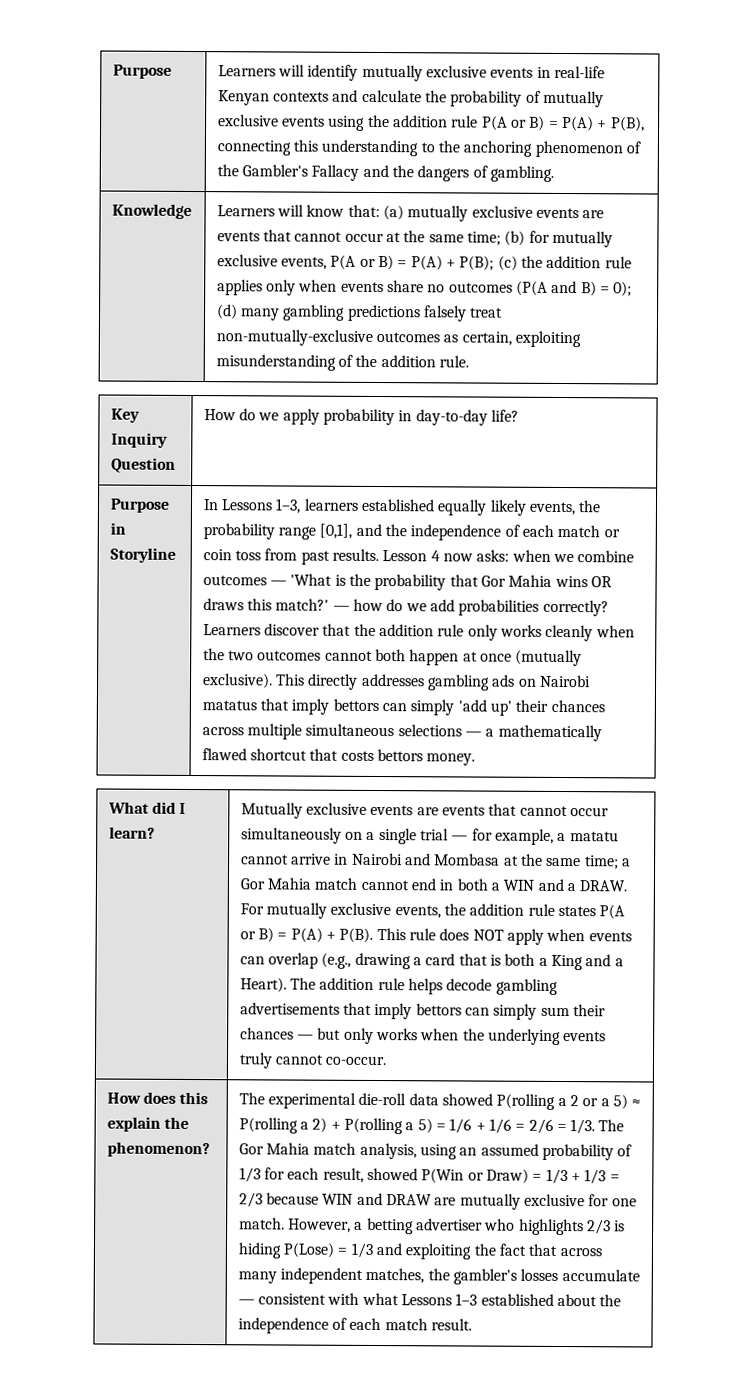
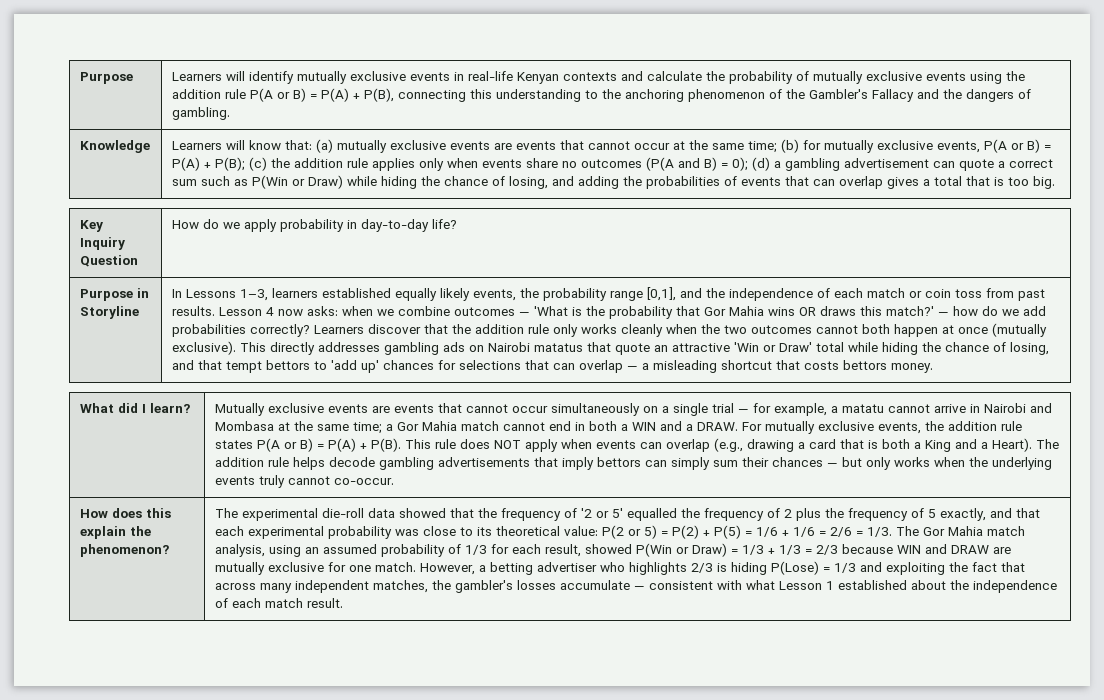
- Learners will know that: (a) mutually exclusive events are events that cannot occur at the same time; (b) for mutually exclusive events, P(A or B) = P(A) + P(B); (c) the addition rule applies only when events share no outcomes (P(A and B) = 0); (d) many gambling predictions falsely treat non-mutually-exclusive outcomes as certain, exploiting misunderstanding of the addition rule.
+ Learners will know that: (a) mutually exclusive events are events that cannot occur at the same time; (b) for mutually exclusive events, P(A or B) = P(A) + P(B); (c) the addition rule applies only when events share no outcomes (P(A and B) = 0); (d) a gambling advertisement can quote a correct sum such as P(Win or Draw) while hiding the chance of losing, and adding the probabilities of events that can overlap gives a total that is too big.
- This directly addresses gambling ads on Nairobi matatus that imply bettors can simply 'add up' their chances across multiple simultaneous selections — a mathematically flawed shortcut that costs bettors money.
+ This directly addresses gambling ads on Nairobi matatus that quote an attractive 'Win or Draw' total while hiding the chance of losing, and that tempt bettors to 'add up' chances for selections that can overlap — a misleading shortcut that costs bettors money.
- The experimental die-roll data showed P(rolling a 2 or a 5) ≈ P(rolling a 2) + P(rolling a 5) = 1/6 + 1/6 = 2/6 = 1/3.
+ The experimental die-roll data showed that the frequency of '2 or 5' equalled the frequency of 2 plus the frequency of 5 exactly, and that each experimental probability was close to its theoretical value: P(2 or 5) = P(2) + P(5) = 1/6 + 1/6 = 2/6 = 1/3.
- However, a betting advertiser who highlights 2/3 is hiding P(Lose) = 1/3 and exploiting the fact that across many independent matches, the gambler's losses accumulate — consistent with what Lessons 1–3 established about the independence of each match result.
+ However, a betting advertiser who highlights 2/3 is hiding P(Lose) = 1/3 and exploiting the fact that across many independent matches, the gambler's losses accumulate — consistent with what Lesson 1 established about the independence of each match result.

